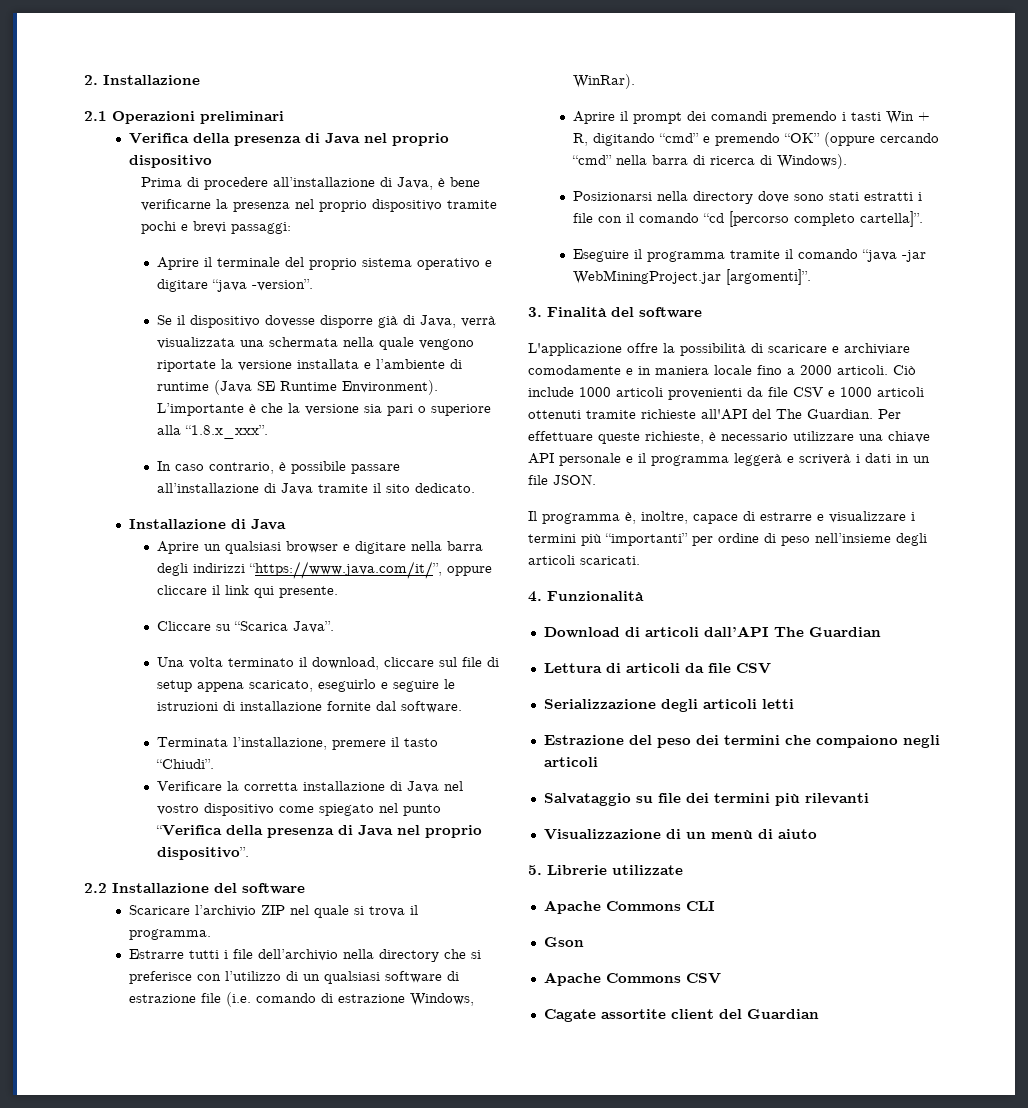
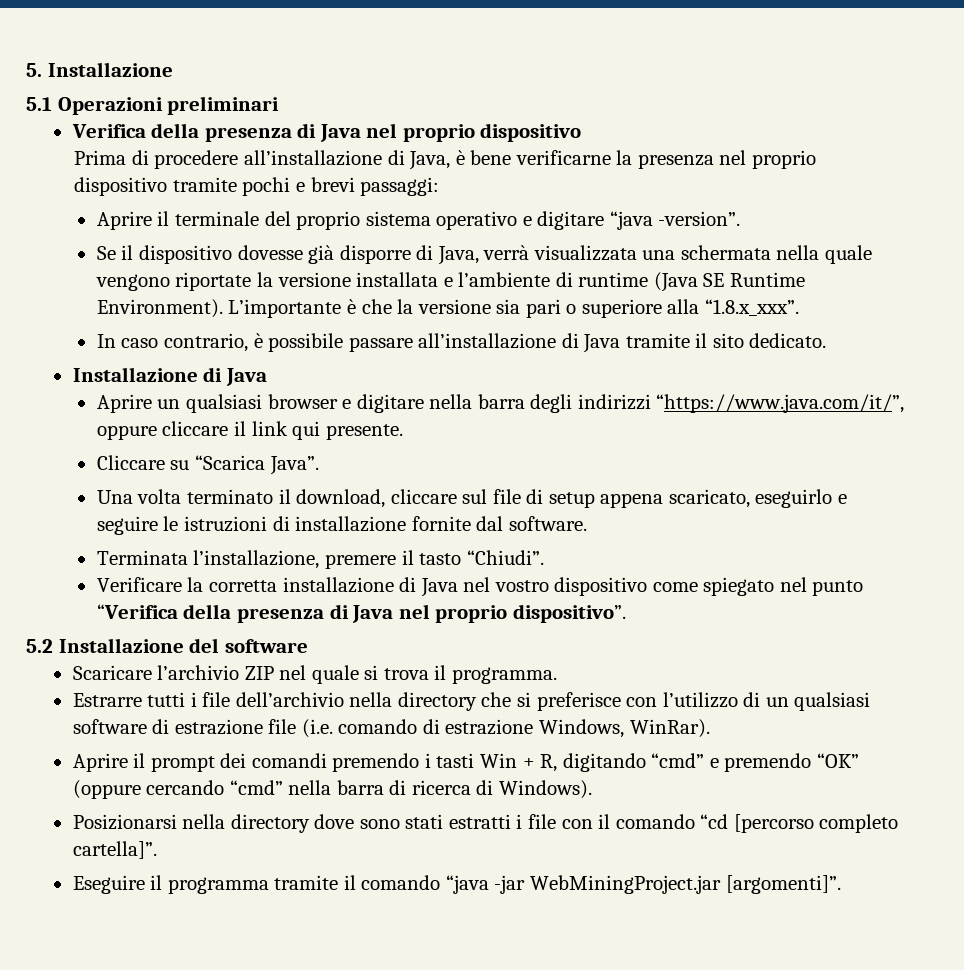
- 2. Installazione
+ 5. Installazione
- 2.1 Operazioni preliminari
+ 5.1 Operazioni preliminari
- Se il dispositivo dovesse disporre già di Java, verrà visualizzata una schermata nella quale vengono riportate la versione installata e l’ambiente di runtime (Java SE Runtime Environment).
+ Se il dispositivo dovesse già disporre di Java, verrà visualizzata una schermata nella quale vengono riportate la versione installata e l’ambiente di runtime (Java SE Runtime Environment).
- 2.2 Installazione del software
+ 5.2 Installazione del software
- 3. Finalità del software
- L'applicazione offre la possibilità di scaricare e archiviare comodamente e in maniera locale fino a 2000 articoli. Ciò include 1000 articoli provenienti da file CSV e 1000 articoli ottenuti tramite richieste all'API del The Guardian. Per effettuare queste richieste, è necessario utilizzare una chiave API personale e il programma leggerà e scriverà i dati in un file JSON.
- Il programma è, inoltre, capace di estrarre e visualizzare i termini più “importanti” per ordine di peso nell’insieme degli articoli scaricati.
- 4. Funzionalità
- Download di articoli dall’API The Guardian
- Lettura di articoli da file CSV
- Serializzazione degli articoli letti
- Estrazione del peso dei termini che compaiono negli articoli
- Salvataggio su file dei termini più rilevanti
- Visualizzazione di un menù di aiuto
- 5. Librerie utilizzate
- Apache Commons CLI
- Gson
- Apache Commons CSV
- Cagate assortite client del Guardian

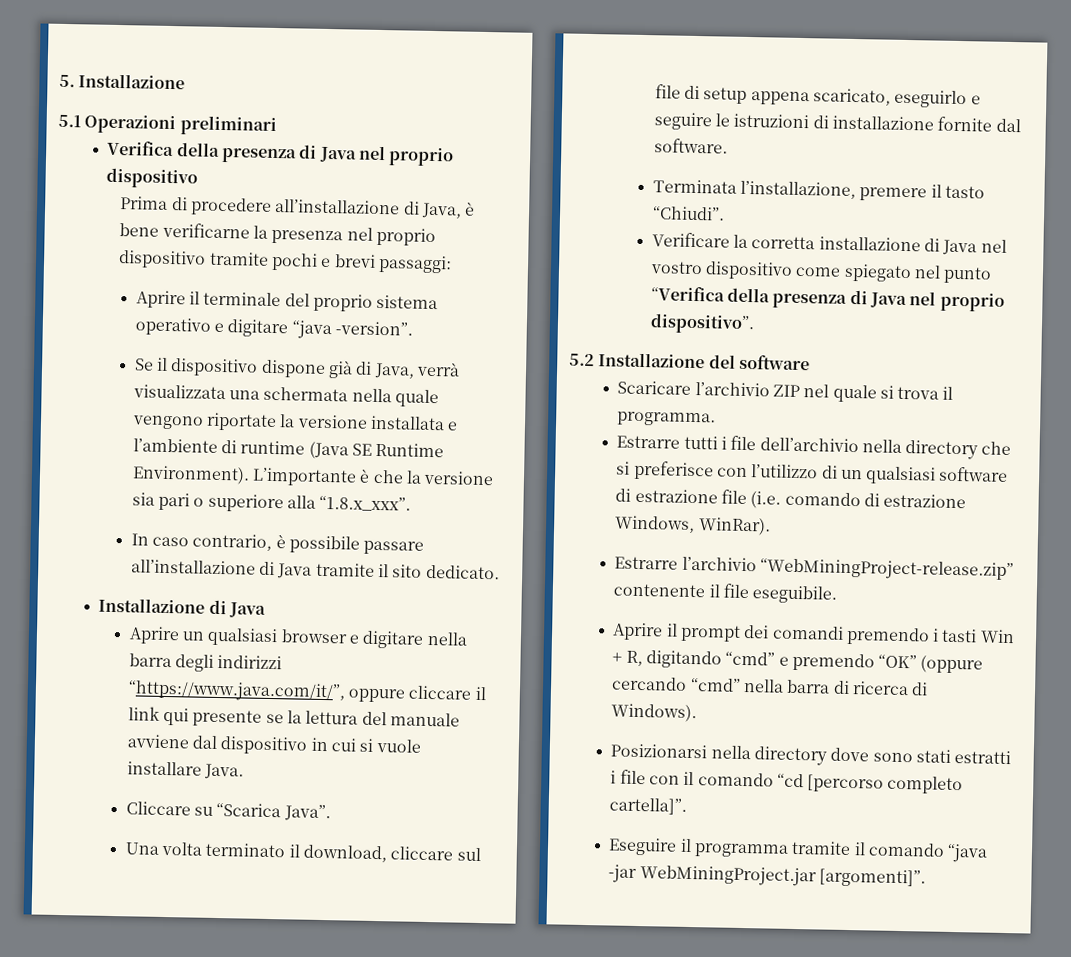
- Se il dispositivo dovesse già disporre di Java, verrà visualizzata una schermata nella quale vengono riportate la versione installata e l’ambiente di runtime (Java SE Runtime Environment).
+ Se il dispositivo dispone già di Java, verrà visualizzata una schermata nella quale vengono riportate la versione installata e l’ambiente di runtime (Java SE Runtime Environment).
- Aprire un qualsiasi browser e digitare nella barra degli indirizzi “https://www.java.com/it/”, oppure cliccare il link qui presente.
+ Aprire un qualsiasi browser e digitare nella barra degli indirizzi “https://www.java.com/it/”, oppure cliccare il link qui presente se la lettura del manuale avviene dal dispositivo in cui si vuole installare Java.
+ Estrarre l’archivio “WebMiningProject-release.zip” contenente il file eseguibile.

